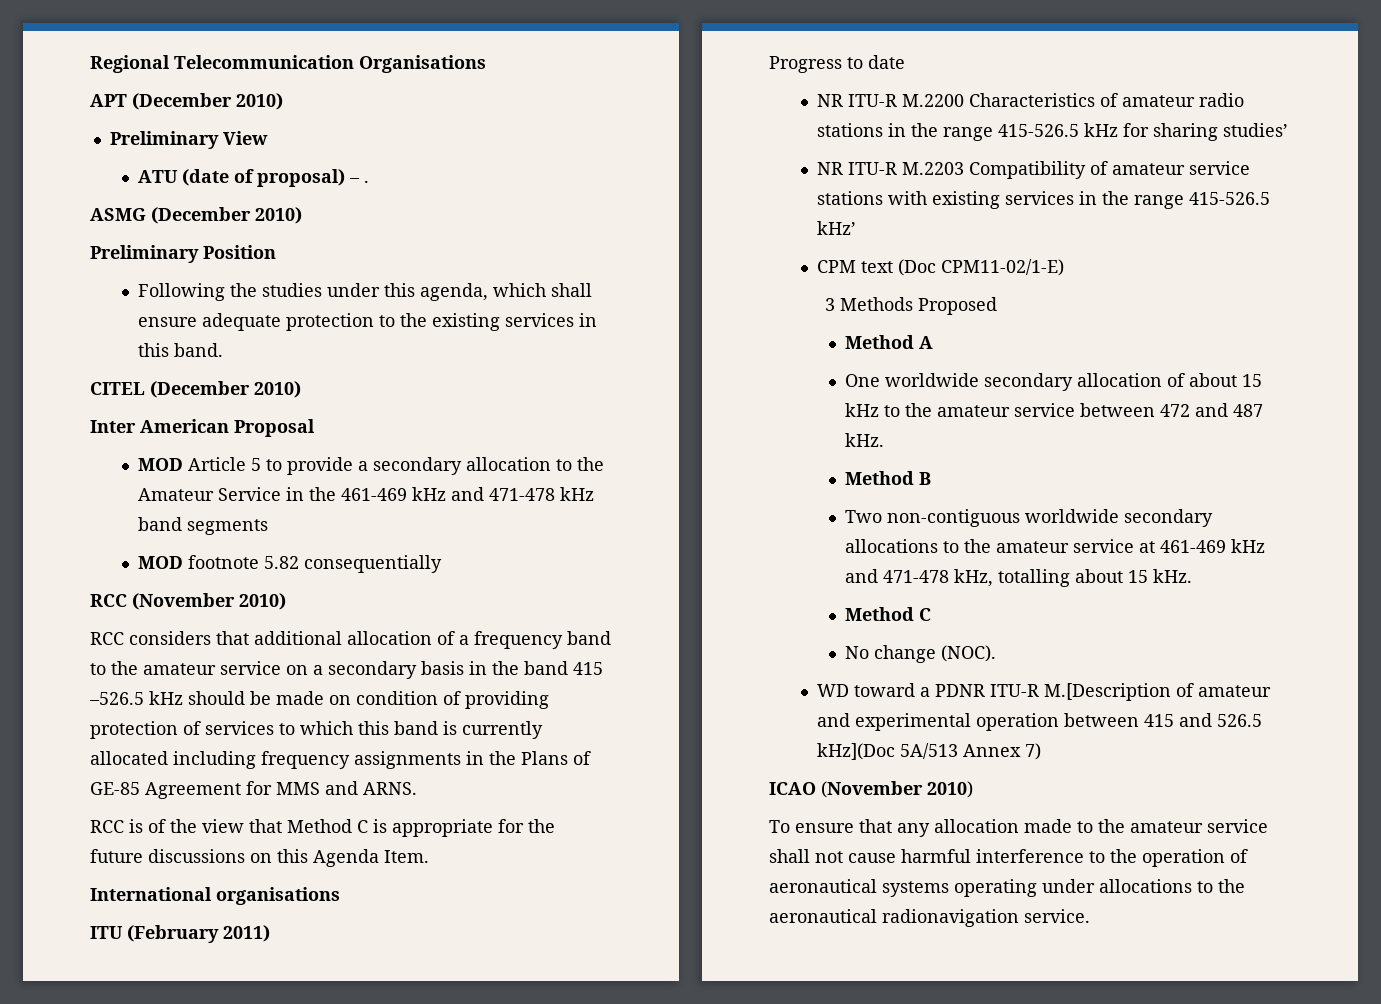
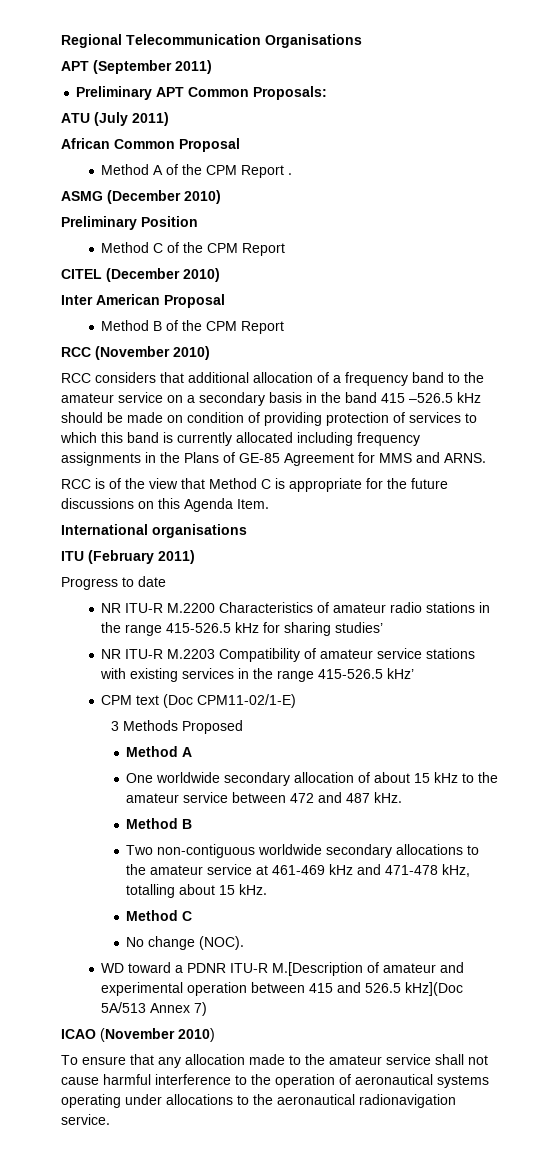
- APT (December 2010)
- Preliminary View
- ATU (date of proposal) – .
+ APT (September 2011)
+ Preliminary APT Common Proposals:
+ ATU (July 2011)
+ African Common Proposal
+ Method A of the CPM Report .
- Following the studies under this agenda, which shall ensure adequate protection to the existing services in this band.
+ Method C of the CPM Report
- MOD Article 5 to provide a secondary allocation to the Amateur Service in the 461-469 kHz and 471-478 kHz band segments
- MOD footnote 5.82 consequentially
+ Method B of the CPM Report

